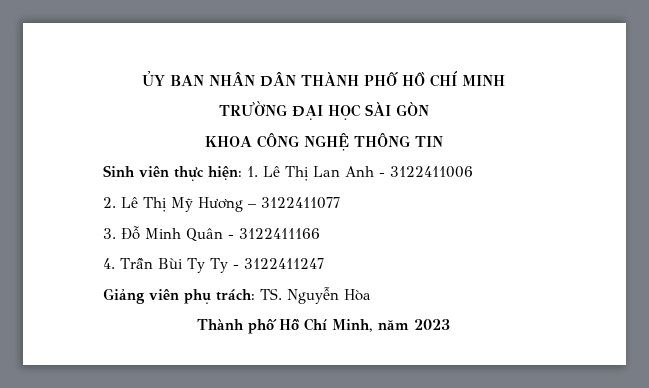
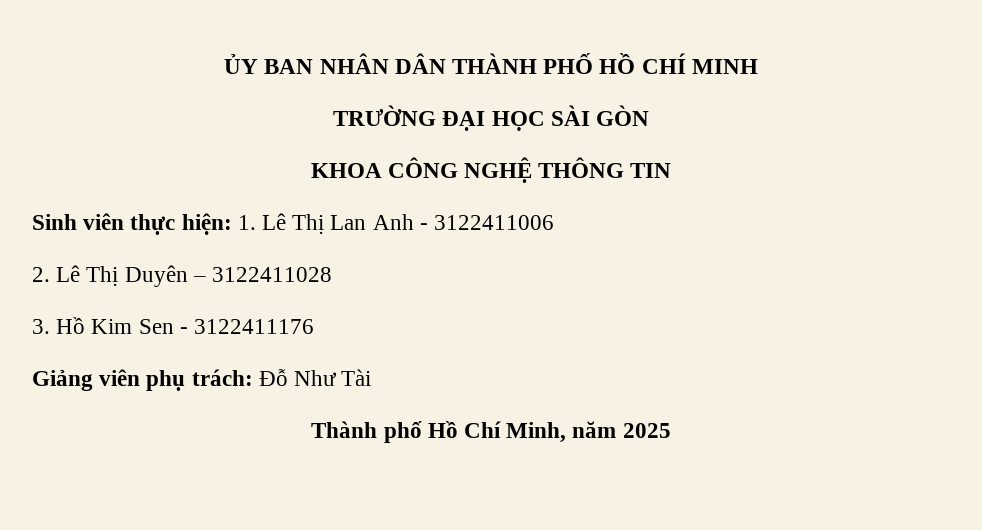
- 2. Lê Thị Mỹ Hương – 3122411077
- 3. Đỗ Minh Quân - 3122411166
- 4. Trần Bùi Ty Ty - 3122411247
+ 2. Lê Thị Duyên – 3122411028
+ 3. Hồ Kim Sen - 3122411176
- Giảng viên phụ trách: TS. Nguyễn Hòa
+ Giảng viên phụ trách: Đỗ Như Tài
- Thành phố Hồ Chí Minh, năm 2023
+ Thành phố Hồ Chí Minh, năm 2025

